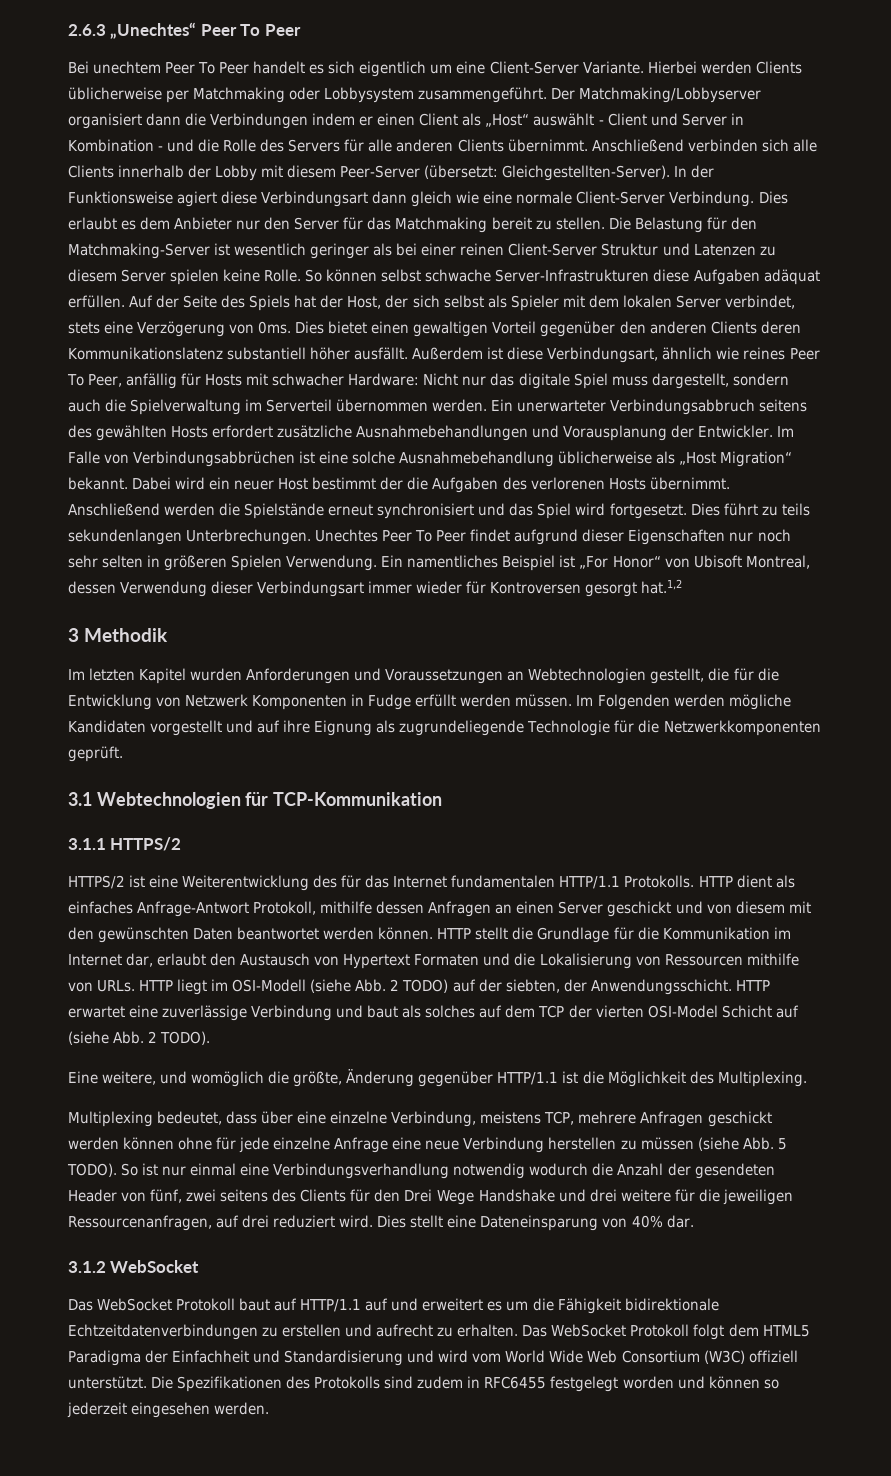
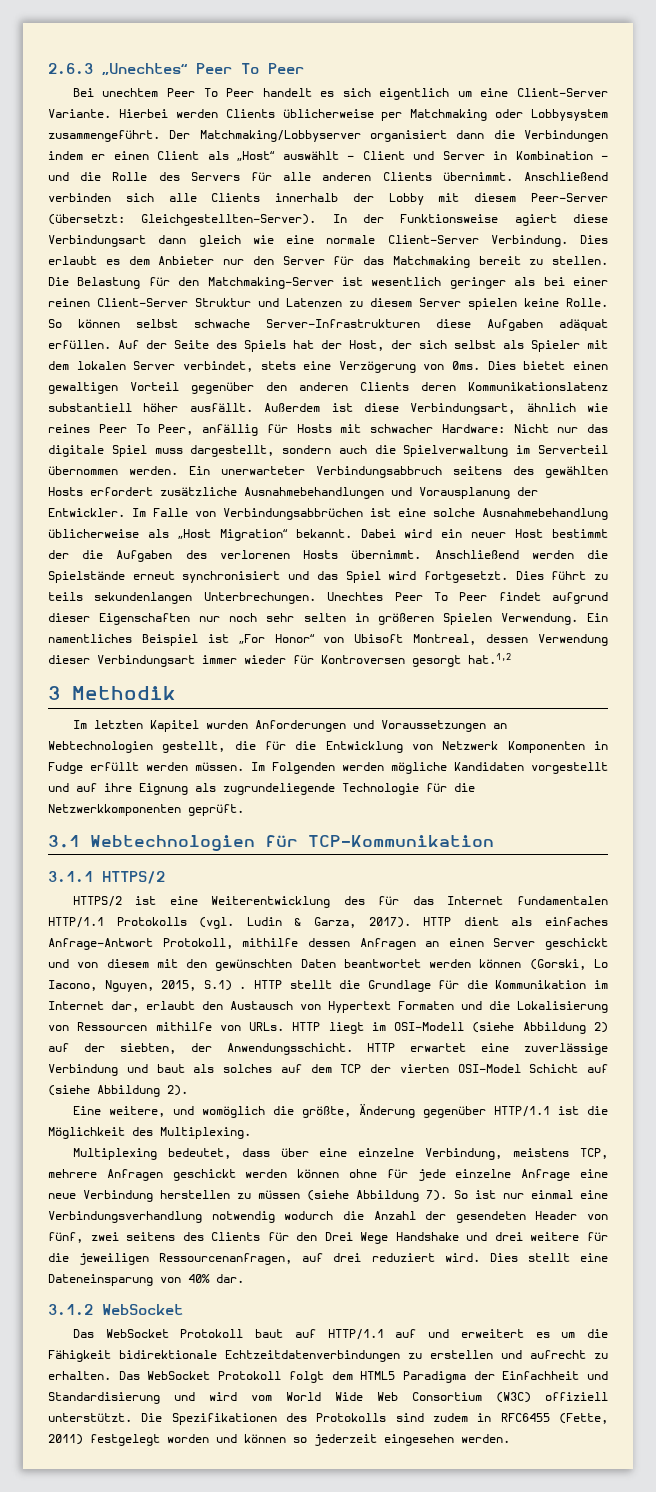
- HTTPS/2 ist eine Weiterentwicklung des für das Internet fundamentalen HTTP/1.1 Protokolls.
+ HTTPS/2 ist eine Weiterentwicklung des für das Internet fundamentalen HTTP/1.1 Protokolls (vgl. Ludin & Garza, 2017).
- HTTP dient als einfaches Anfrage-Antwort Protokoll, mithilfe dessen Anfragen an einen Server geschickt und von diesem mit den gewünschten Daten beantwortet werden können.
+ HTTP dient als einfaches Anfrage-Antwort Protokoll, mithilfe dessen Anfragen an einen Server geschickt und von diesem mit den gewünschten Daten beantwortet werden können (Gorski, Lo Iacono, Nguyen, 2015, S.1) .
- HTTP liegt im OSI-Modell (siehe Abb. 2 TODO) auf der siebten, der Anwendungsschicht.
+ HTTP liegt im OSI-Modell (siehe Abbildung 2) auf der siebten, der Anwendungsschicht.
- HTTP erwartet eine zuverlässige Verbindung und baut als solches auf dem TCP der vierten OSI-Model Schicht auf (siehe Abb. 2 TODO).
+ HTTP erwartet eine zuverlässige Verbindung und baut als solches auf dem TCP der vierten OSI-Model Schicht auf (siehe Abbildung 2).
- Multiplexing bedeutet, dass über eine einzelne Verbindung, meistens TCP, mehrere Anfragen geschickt werden können ohne für jede einzelne Anfrage eine neue Verbindung herstellen zu müssen (siehe Abb. 5 TODO).
+ Multiplexing bedeutet, dass über eine einzelne Verbindung, meistens TCP, mehrere Anfragen geschickt werden können ohne für jede einzelne Anfrage eine neue Verbindung herstellen zu müssen (siehe Abbildung 7).
- Die Spezifikationen des Protokolls sind zudem in RFC6455 festgelegt worden und können so jederzeit eingesehen werden.
+ Die Spezifikationen des Protokolls sind zudem in RFC6455 (Fette, 2011) festgelegt worden und können so jederzeit eingesehen werden.

